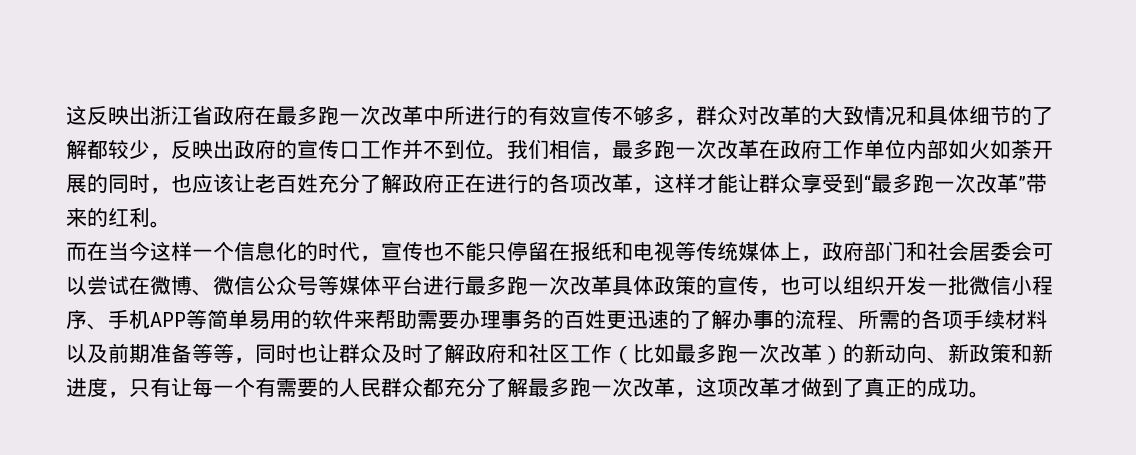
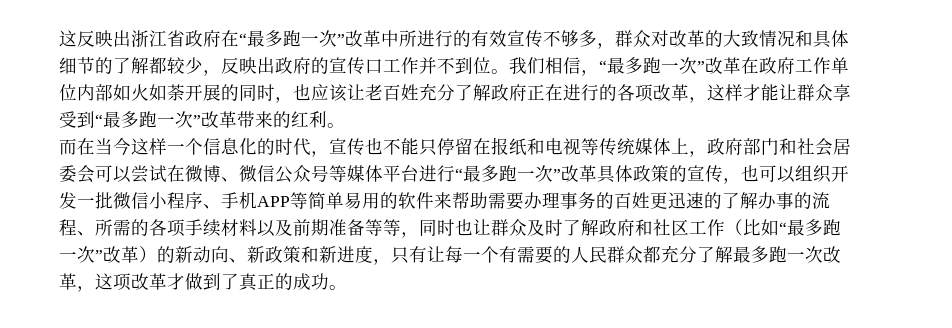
- 这反映出浙江省政府在最多跑一次改革中所进行的有效宣传不够多，群众对改革的大致情况和具体细节的了解都较少，反映出政府的宣传口工作并不到位。
+ 这反映出浙江省政府在“最多跑一次”改革中所进行的有效宣传不够多，群众对改革的大致情况和具体细节的了解都较少，反映出政府的宣传口工作并不到位。
- 我们相信，最多跑一次改革在政府工作单位内部如火如荼开展的同时，也应该让老百姓充分了解政府正在进行的各项改革，这样才能让群众享受到“最多跑一次改革”带来的红利。
+ 我们相信，“最多跑一次”改革在政府工作单位内部如火如荼开展的同时，也应该让老百姓充分了解政府正在进行的各项改革，这样才能让群众享受到“最多跑一次”改革带来的红利。
- 而在当今这样一个信息化的时代，宣传也不能只停留在报纸和电视等传统媒体上，政府部门和社会居委会可以尝试在微博、微信公众号等媒体平台进行最多跑一次改革具体政策的宣传，也可以组织开发一批微信小程序、手机APP等简单易用的软件来帮助需要办理事务的百姓更迅速的了解办事的流程、所需的各项手续材料以及前期准备等等，同时也让群众及时了解政府和社区工作（比如最多跑一次改革）的新动向、新政策和新进度，只有让每一个有需要的人民群众都充分了解最多跑一次改革，这项改革才做到了真正的成功。
+ 而在当今这样一个信息化的时代，宣传也不能只停留在报纸和电视等传统媒体上，政府部门和社会居委会可以尝试在微博、微信公众号等媒体平台进行“最多跑一次”改革具体政策的宣传，也可以组织开发一批微信小程序、手机APP等简单易用的软件来帮助需要办理事务的百姓更迅速的了解办事的流程、所需的各项手续材料以及前期准备等等，同时也让群众及时了解政府和社区工作（比如“最多跑一次”改革）的新动向、新政策和新进度，只有让每一个有需要的人民群众都充分了解最多跑一次改革，这项改革才做到了真正的成功。

